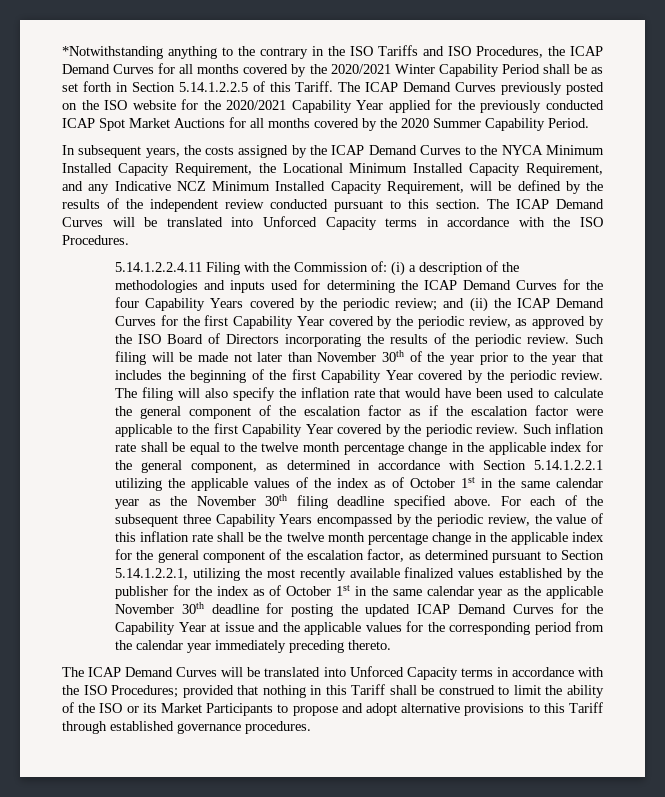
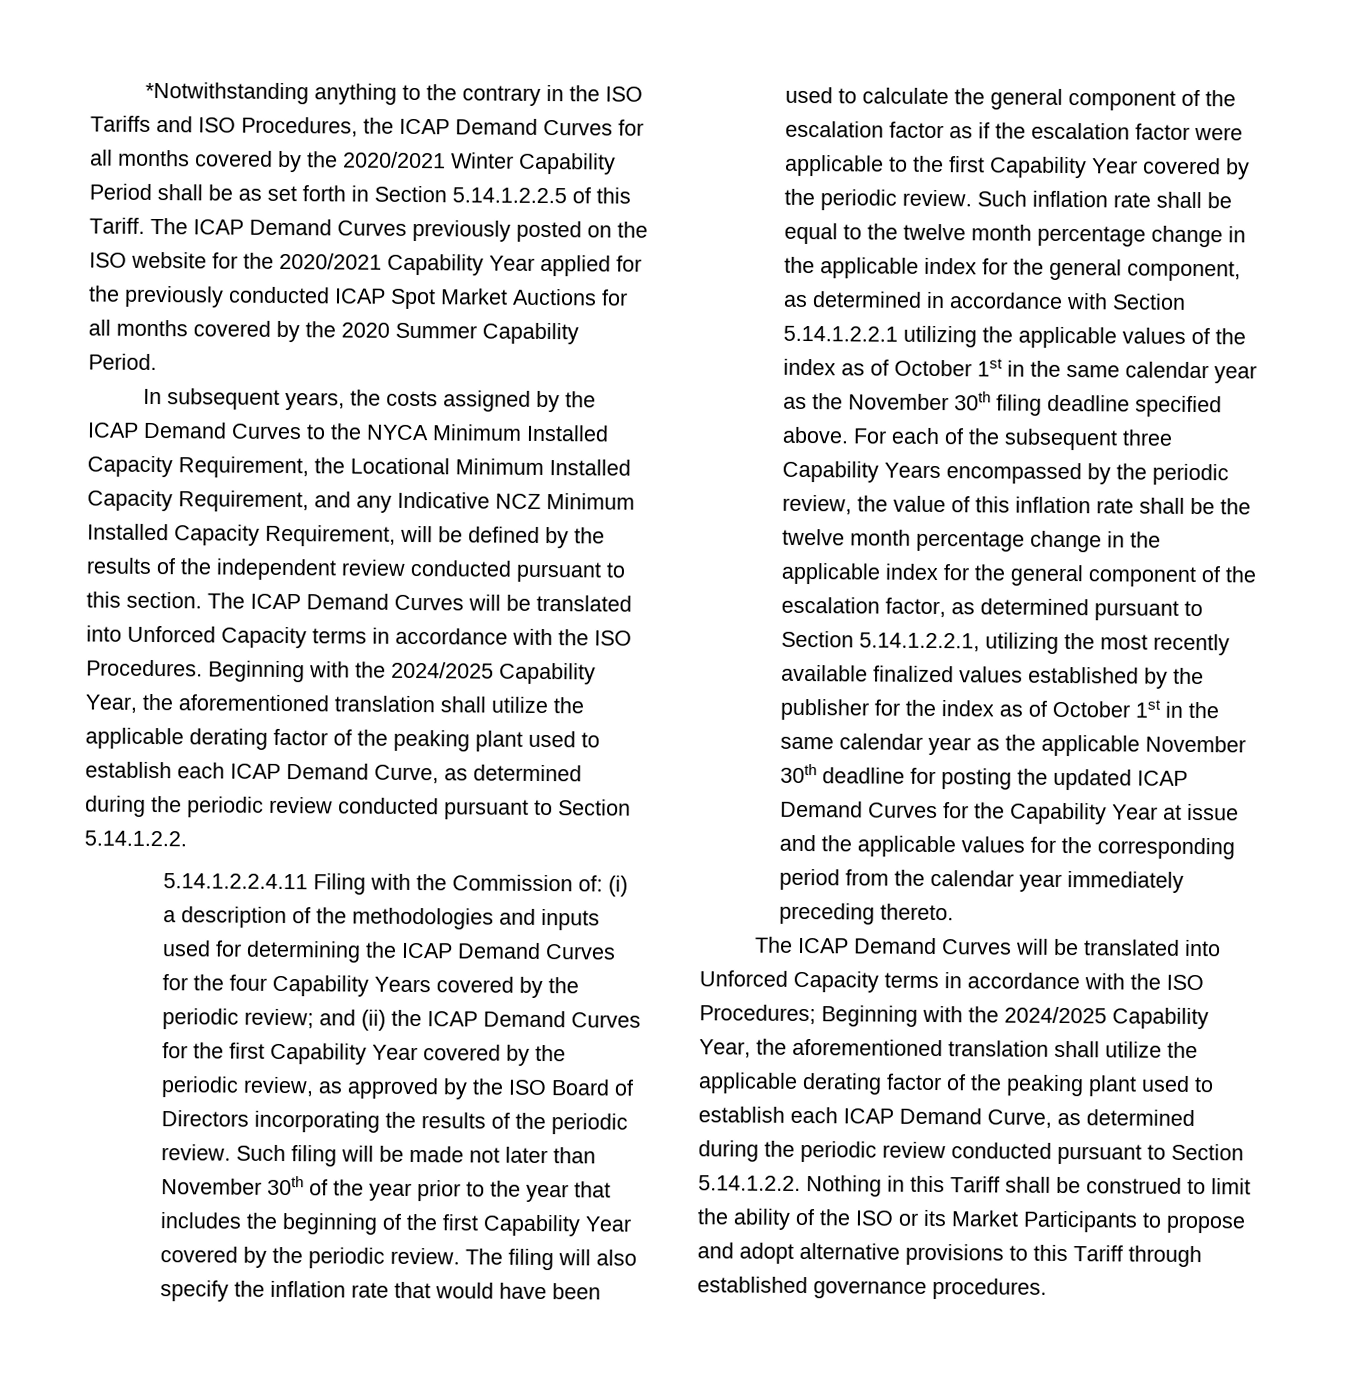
- The ICAP Demand Curves will be translated into Unforced Capacity terms in accordance with the ISO Procedures.
+ The ICAP Demand Curves will be translated into Unforced Capacity terms in accordance with the ISO Procedures. Beginning with the 2024/2025 Capability Year, the aforementioned translation shall utilize the applicable derating factor of the peaking plant used to establish each ICAP Demand Curve, as determined during the periodic review conducted pursuant to Section 5.14.1.2.2.
- The ICAP Demand Curves will be translated into Unforced Capacity terms in accordance with the ISO Procedures; provided that nothing in this Tariff shall be construed to limit the ability of the ISO or its Market Participants to propose and adopt alternative provisions to this Tariff through established governance procedures.
+ The ICAP Demand Curves will be translated into Unforced Capacity terms in accordance with the ISO Procedures; Beginning with the 2024/2025 Capability Year, the aforementioned translation shall utilize the applicable derating factor of the peaking plant used to establish each ICAP Demand Curve, as determined during the periodic review conducted pursuant to Section 5.14.1.2.2. Nothing in this Tariff shall be construed to limit the ability of the ISO or its Market Participants to propose and adopt alternative provisions to this Tariff through established governance procedures.

